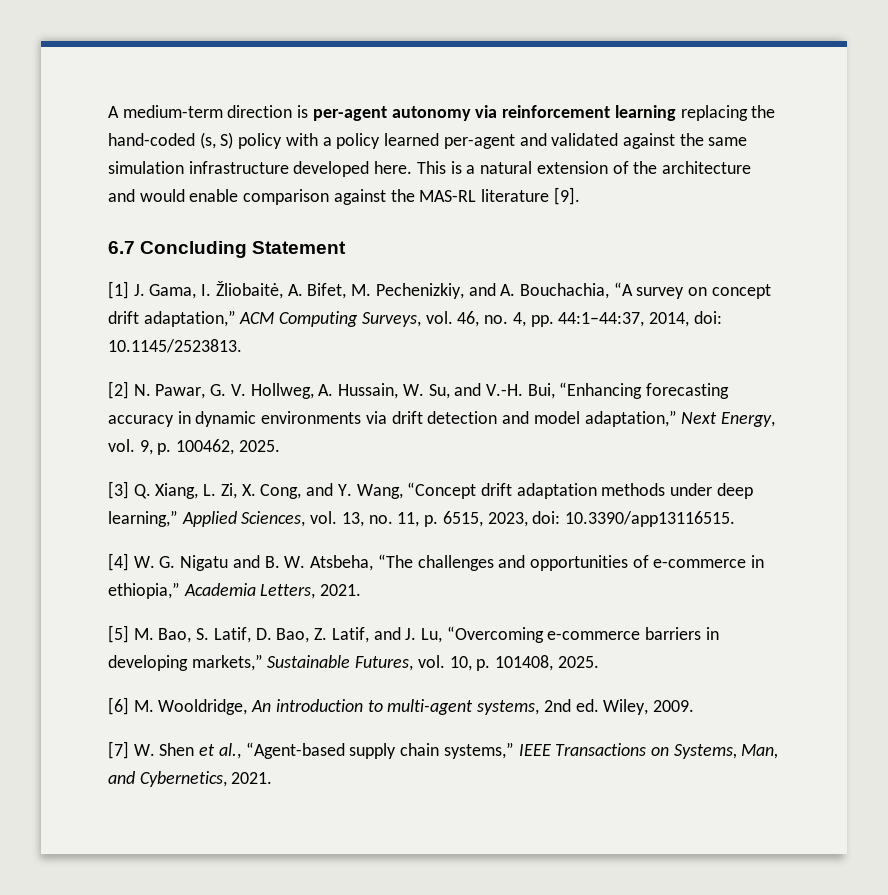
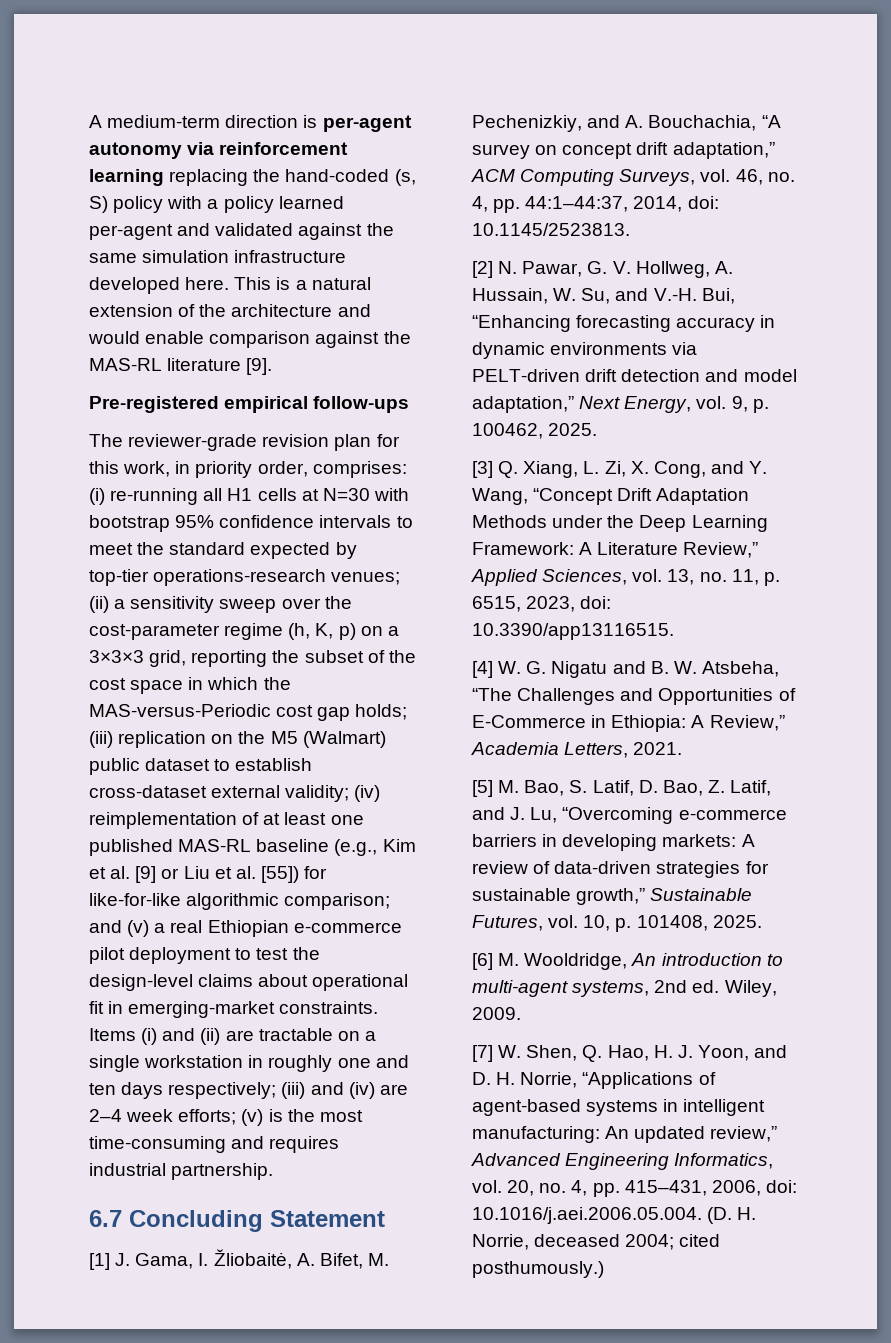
+ Pre-registered empirical follow-ups
+ The reviewer-grade revision plan for this work, in priority order, comprises: (i) re-running all H1 cells at N=30 with bootstrap 95% confidence intervals to meet the standard expected by top-tier operations-research venues; (ii) a sensitivity sweep over the cost-parameter regime (h, K, p) on a 3×3×3 grid, reporting the subset of the cost space in which the MAS-versus-Periodic cost gap holds; (iii) replication on the M5 (Walmart) public dataset to establish cross-dataset external validity; (iv) reimplementation of at least one published MAS-RL baseline (e.g., Kim et al. [9] or Liu et al. [55]) for like-for-like algorithmic comparison; and (v) a real Ethiopian e-commerce pilot deployment to test the design-level claims about operational fit in emerging-market constraints. Items (i) and (ii) are tractable on a single workstation in roughly one and ten days respectively; (iii) and (iv) are 2–4 week efforts; (v) is the most time-consuming and requires industrial partnership.
- [2] N. Pawar, G. V. Hollweg, A. Hussain, W. Su, and V.-H. Bui, “Enhancing forecasting accuracy in dynamic environments via drift detection and model adaptation,” Next Energy, vol. 9, p. 100462, 2025.
+ [2] N. Pawar, G. V. Hollweg, A. Hussain, W. Su, and V.-H. Bui, “Enhancing forecasting accuracy in dynamic environments via PELT-driven drift detection and model adaptation,” Next Energy, vol. 9, p. 100462, 2025.
- [3] Q. Xiang, L. Zi, X. Cong, and Y. Wang, “Concept drift adaptation methods under deep learning,” Applied Sciences, vol. 13, no. 11, p. 6515, 2023, doi: 10.3390/app13116515.
+ [3] Q. Xiang, L. Zi, X. Cong, and Y. Wang, “Concept Drift Adaptation Methods under the Deep Learning Framework: A Literature Review,” Applied Sciences, vol. 13, no. 11, p. 6515, 2023, doi: 10.3390/app13116515.
- [4] W. G. Nigatu and B. W. Atsbeha, “The challenges and opportunities of e-commerce in ethiopia,” Academia Letters, 2021.
+ [4] W. G. Nigatu and B. W. Atsbeha, “The Challenges and Opportunities of E-Commerce in Ethiopia: A Review,” Academia Letters, 2021.
- [5] M. Bao, S. Latif, D. Bao, Z. Latif, and J. Lu, “Overcoming e-commerce barriers in developing markets,” Sustainable Futures, vol. 10, p. 101408, 2025.
+ [5] M. Bao, S. Latif, D. Bao, Z. Latif, and J. Lu, “Overcoming e-commerce barriers in developing markets: A review of data-driven strategies for sustainable growth,” Sustainable Futures, vol. 10, p. 101408, 2025.
- [7] W. Shen et al., “Agent-based supply chain systems,” IEEE Transactions on Systems, Man, and Cybernetics, 2021.
+ [7] W. Shen, Q. Hao, H. J. Yoon, and D. H. Norrie, “Applications of agent-based systems in intelligent manufacturing: An updated review,” Advanced Engineering Informatics, vol. 20, no. 4, pp. 415–431, 2006, doi: 10.1016/j.aei.2006.05.004. (D. H. Norrie, deceased 2004; cited posthumously.)

